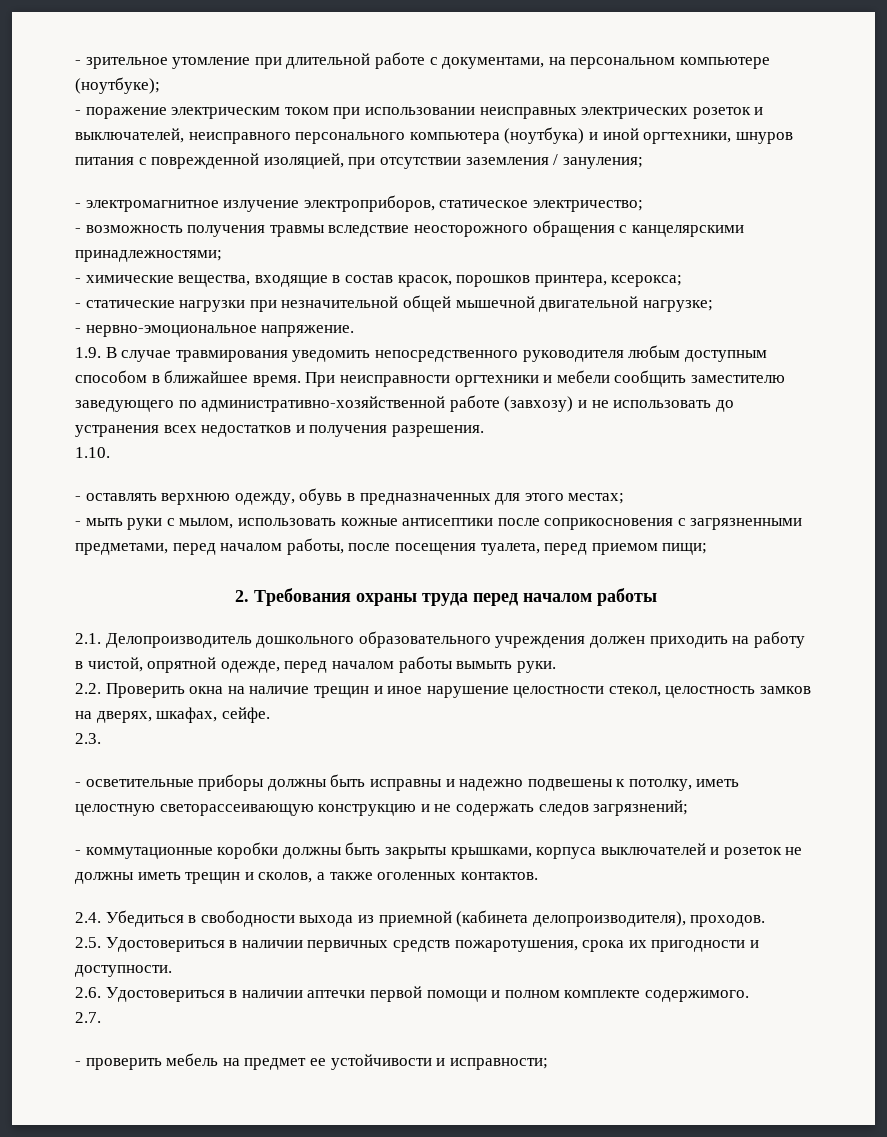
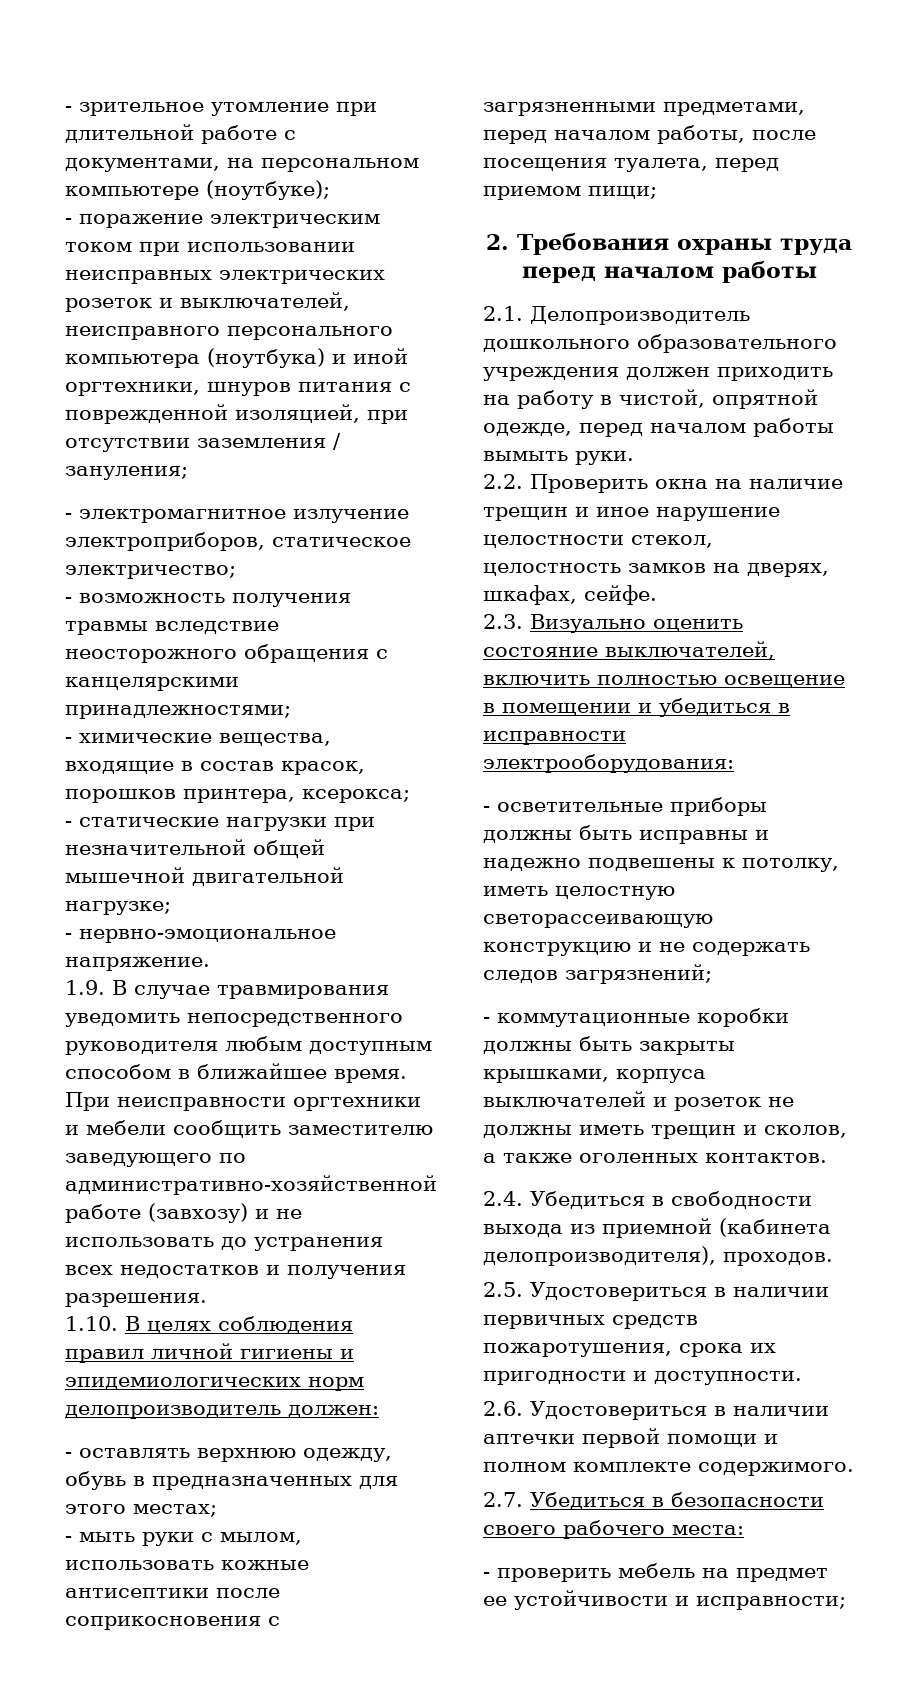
- 1.10.
+ 1.10. В целях соблюдения правил личной гигиены и эпидемиологических норм делопроизводитель должен:
- 2.3.
+ 2.3. Визуально оценить состояние выключателей, включить полностью освещение в помещении и убедиться в исправности электрооборудования:
- 2.7.
+ 2.7. Убедиться в безопасности своего рабочего места:

